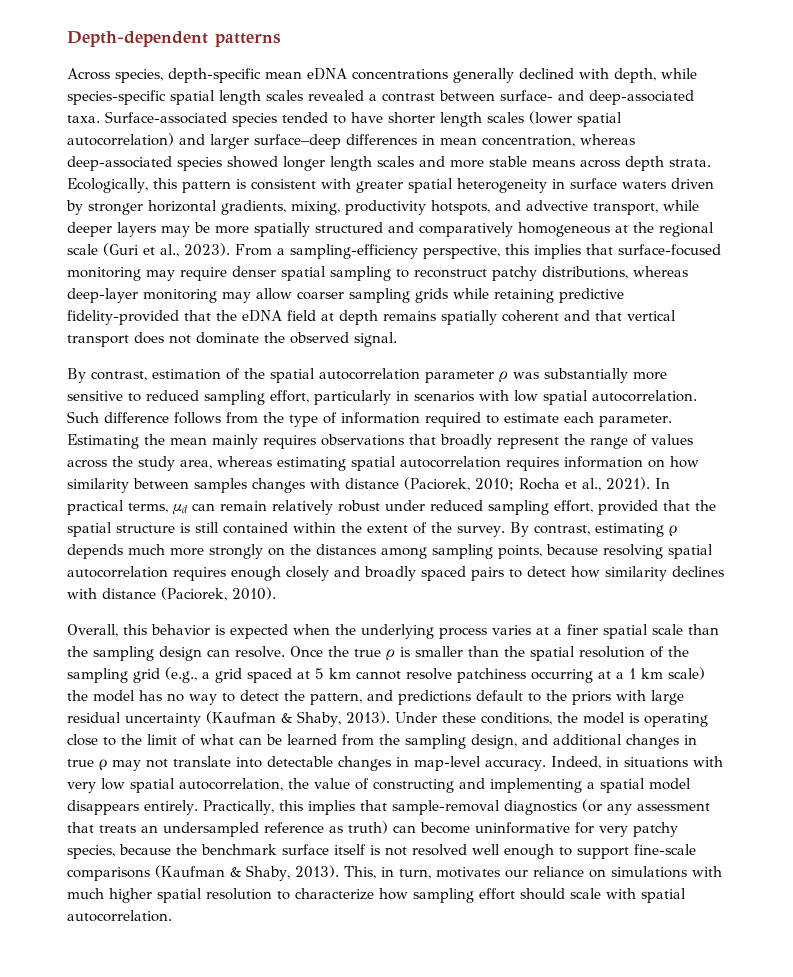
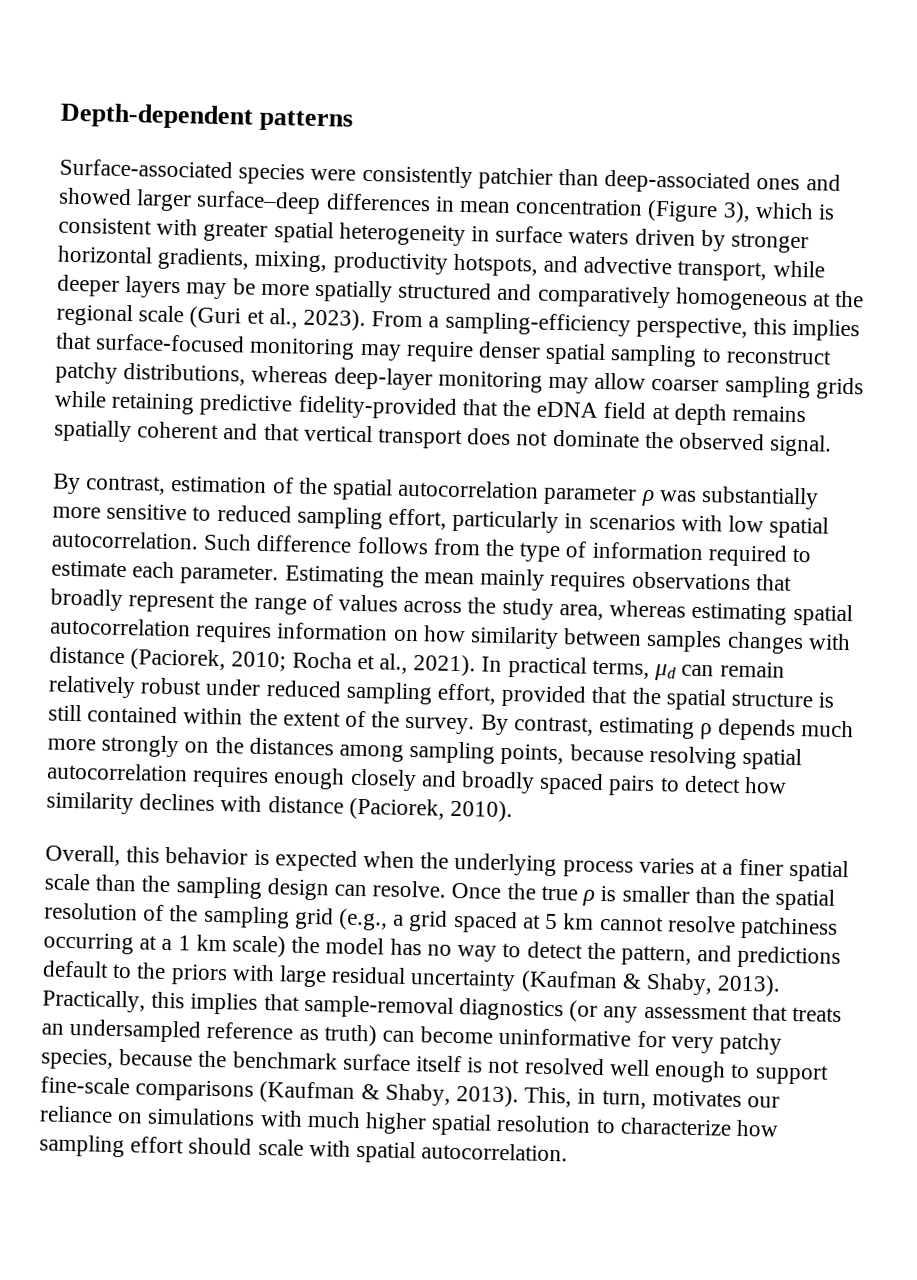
- Across species, depth-specific mean eDNA concentrations generally declined with depth, while species-specific spatial length scales revealed a contrast between surface- and deep-associated taxa. Surface-associated species tended to have shorter length scales (lower spatial autocorrelation) and larger surface–deep differences in mean concentration, whereas deep-associated species showed longer length scales and more stable means across depth strata. Ecologically, this pattern is consistent with greater spatial heterogeneity in surface waters driven by stronger horizontal gradients, mixing, productivity hotspots, and advective transport, while deeper layers may be more spatially structured and comparatively homogeneous at the regional scale (Guri et al., 2023).
+ Surface-associated species were consistently patchier than deep-associated ones and showed larger surface–deep differences in mean concentration (Figure 3), which is consistent with greater spatial heterogeneity in surface waters driven by stronger horizontal gradients, mixing, productivity hotspots, and advective transport, while deeper layers may be more spatially structured and comparatively homogeneous at the regional scale (Guri et al., 2023).
- Under these conditions, the model is operating close to the limit of what can be learned from the sampling design, and additional changes in true ρ may not translate into detectable changes in map-level accuracy. Indeed, in situations with very low spatial autocorrelation, the value of constructing and implementing a spatial model disappears entirely.

